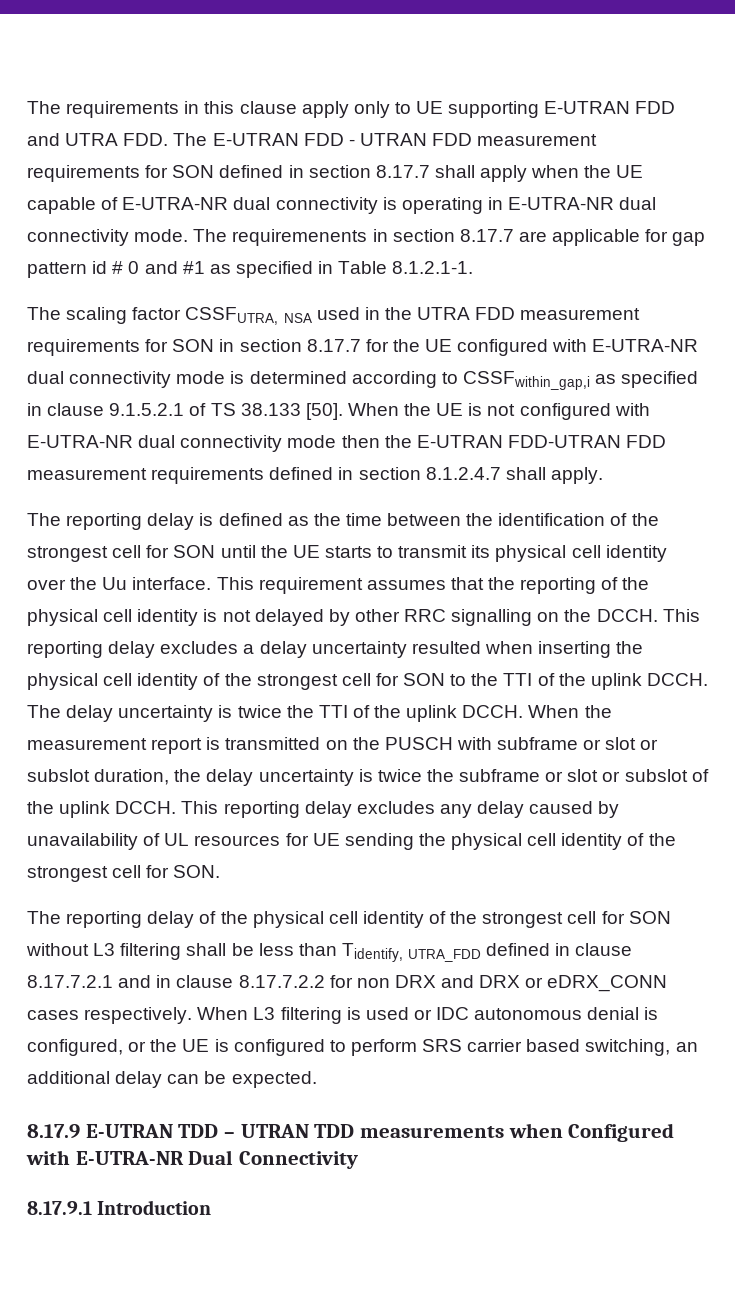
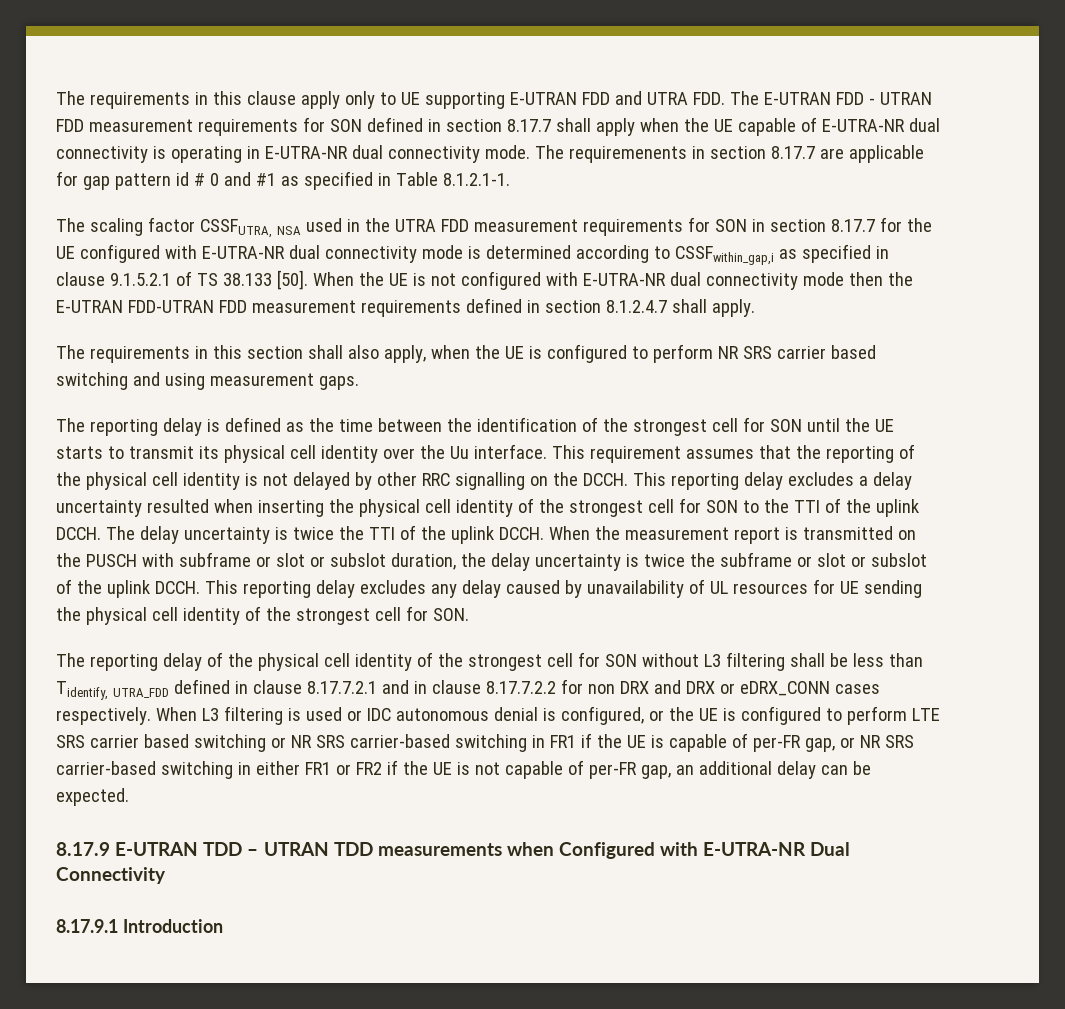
+ The requirements in this section shall also apply, when the UE is configured to perform NR SRS carrier based switching and using measurement gaps.
- When L3 filtering is used or IDC autonomous denial is configured, or the UE is configured to perform SRS carrier based switching, an additional delay can be expected.
+ When L3 filtering is used or IDC autonomous denial is configured, or the UE is configured to perform LTE SRS carrier based switching or NR SRS carrier-based switching in FR1 if the UE is capable of per-FR gap, or NR SRS carrier-based switching in either FR1 or FR2 if the UE is not capable of per-FR gap, an additional delay can be expected.

